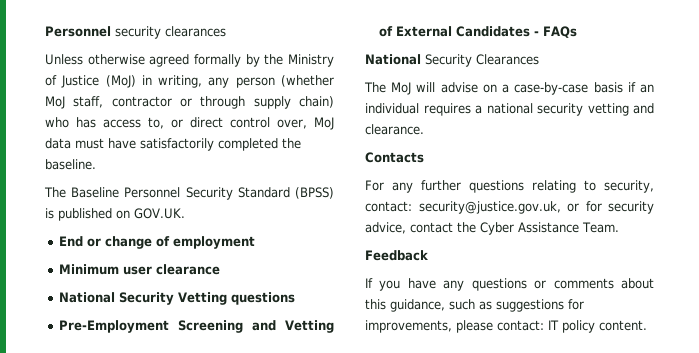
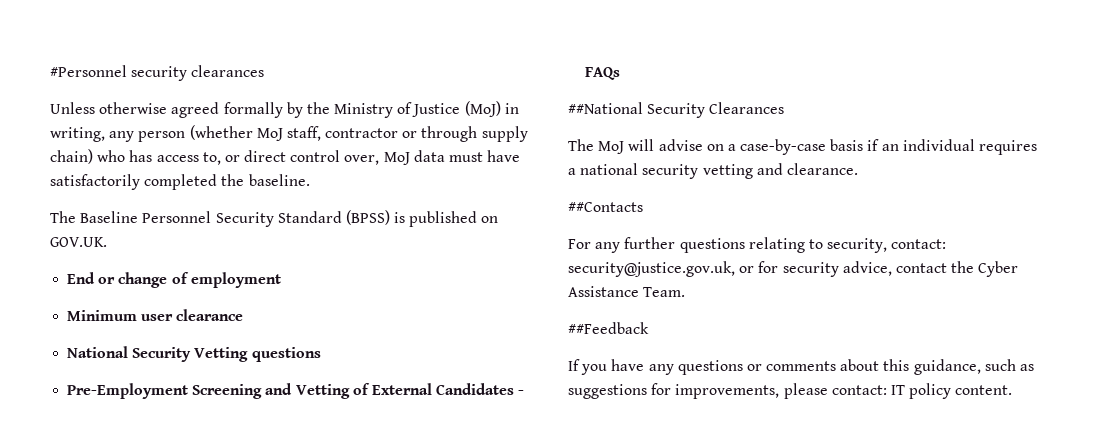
- Personnel security clearances
+ #Personnel security clearances
- National Security Clearances
+ ##National Security Clearances
- Contacts
+ ##Contacts
- Feedback
+ ##Feedback

